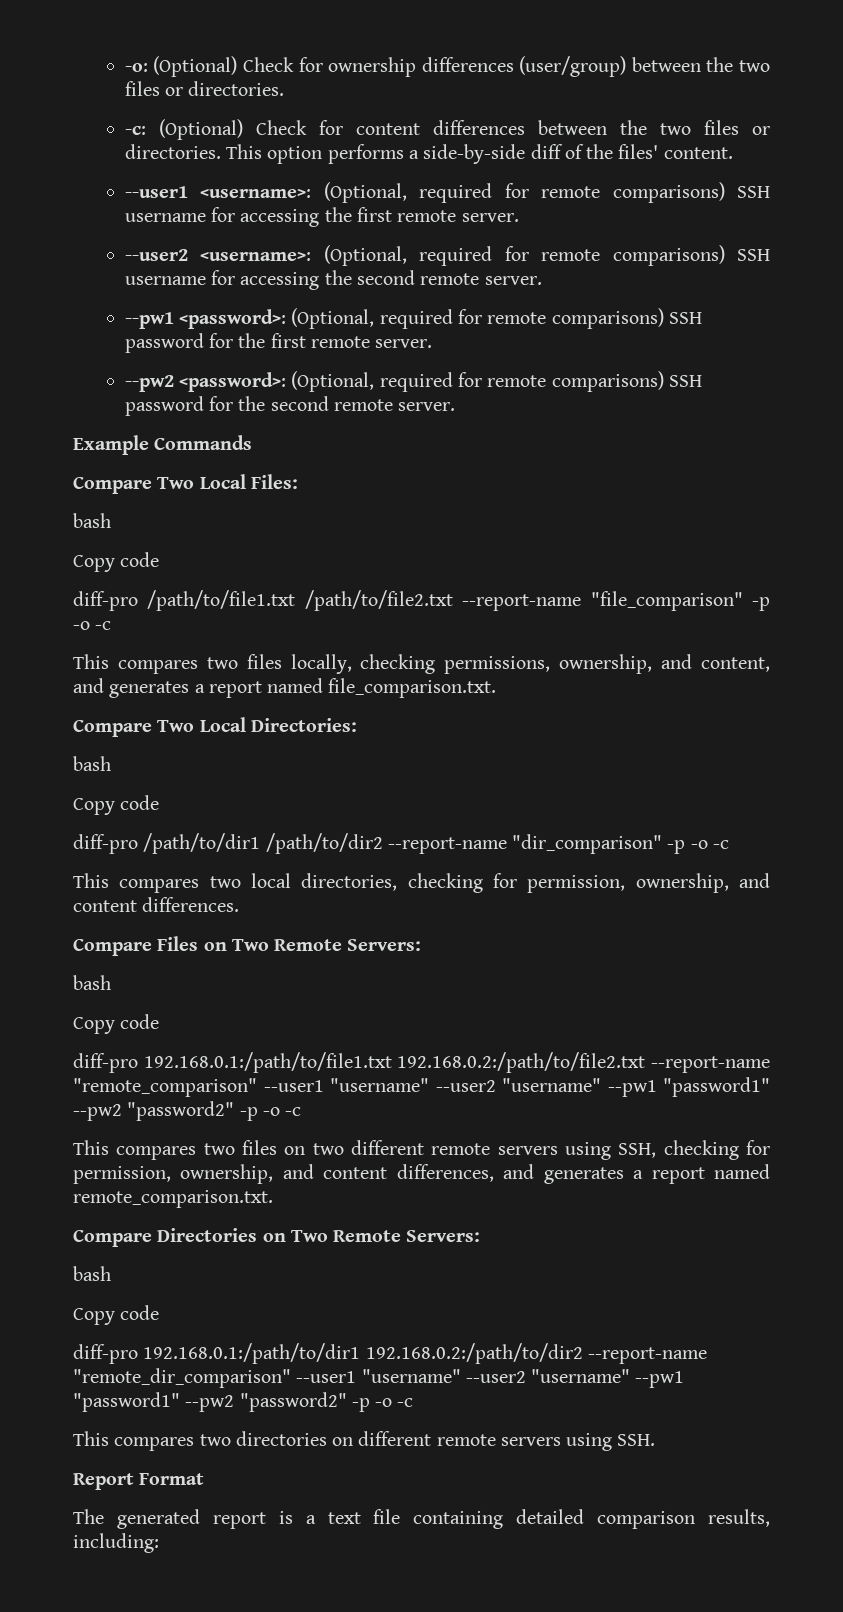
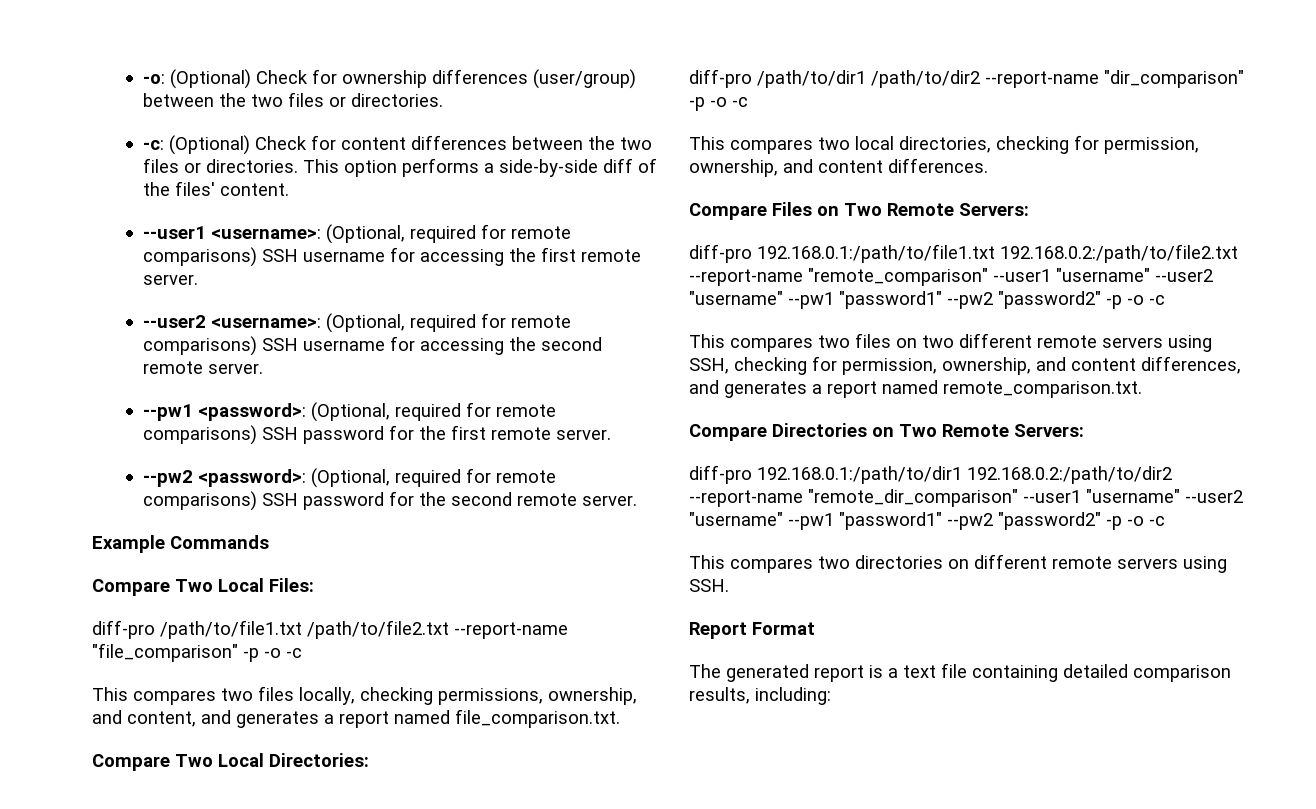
  Compare Two Local Files:
- bash
- Copy code
  Compare Two Local Directories:
- bash
- Copy code
  Compare Files on Two Remote Servers:
- bash
- Copy code
  Compare Directories on Two Remote Servers:
- bash
- Copy code

